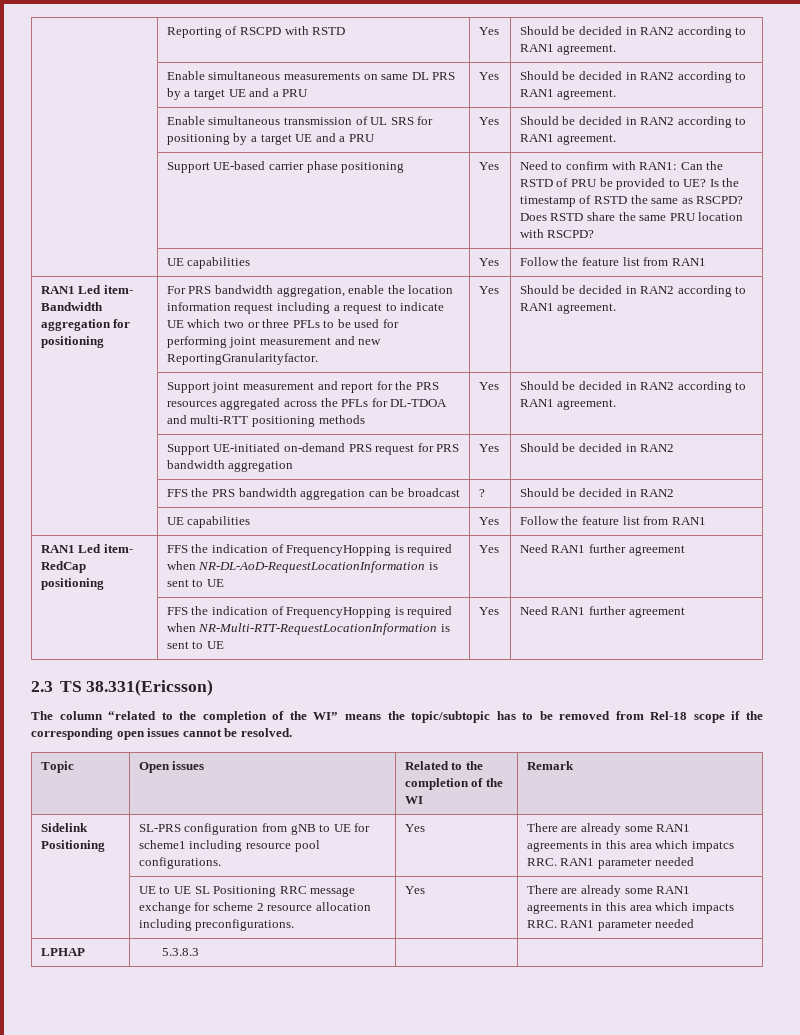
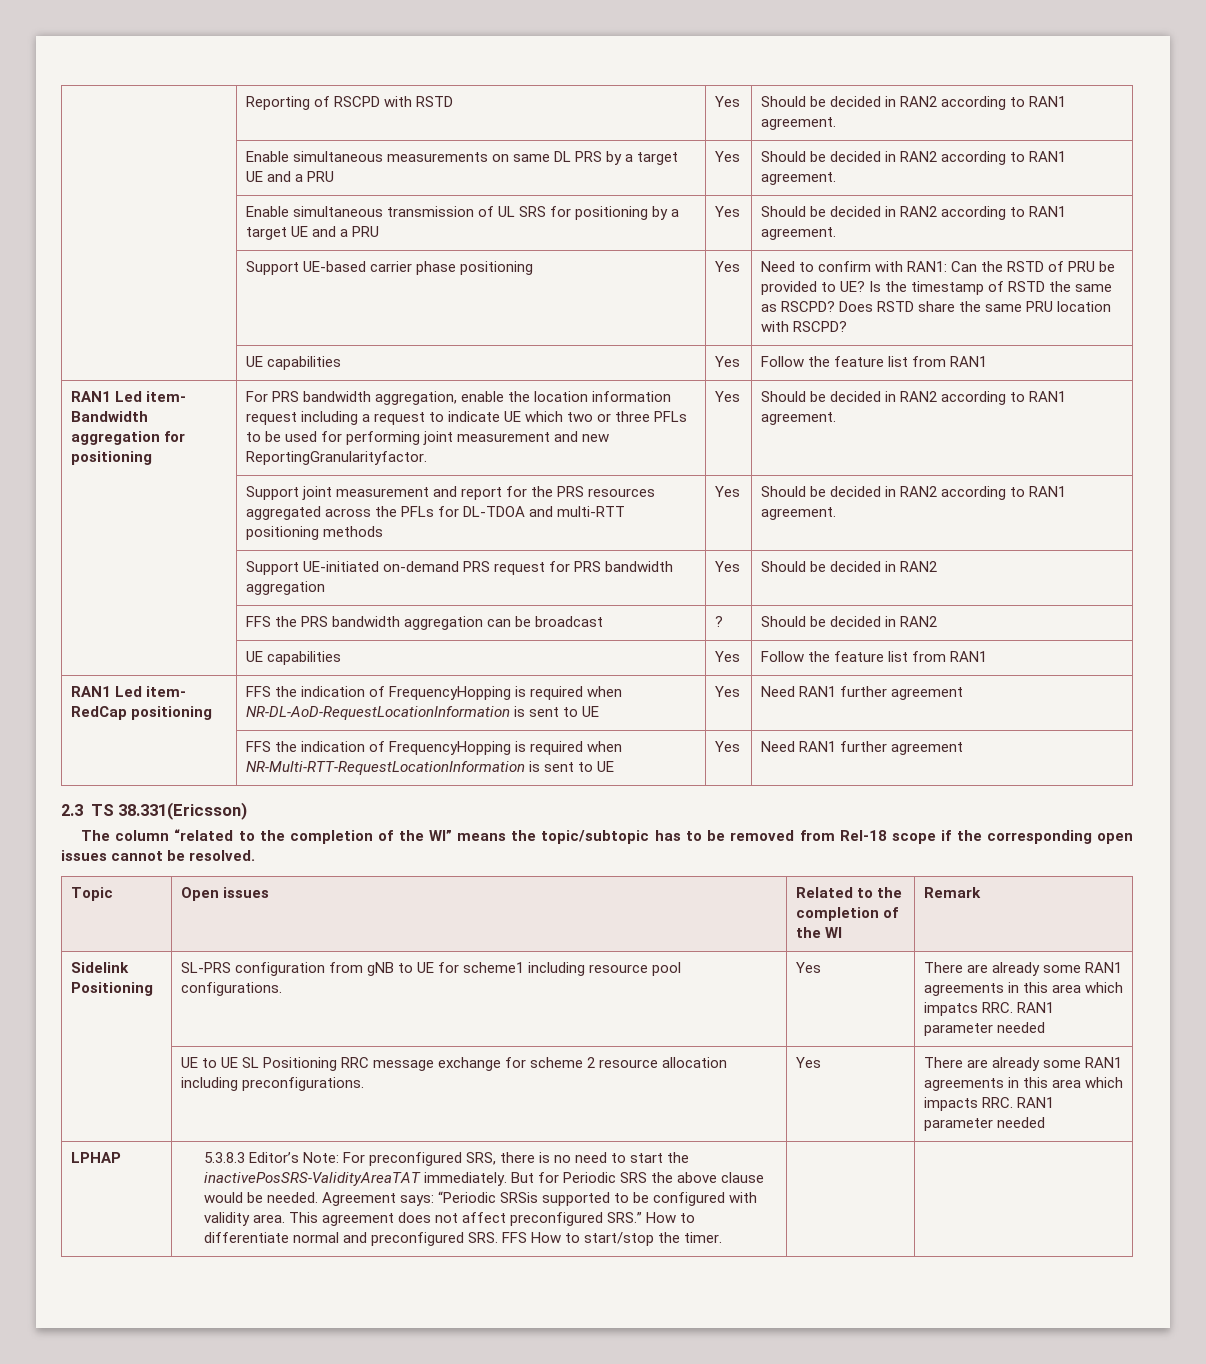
- 5.3.8.3
+ 5.3.8.3 Editor’s Note: For preconfigured SRS, there is no need to start the inactivePosSRS-ValidityAreaTAT immediately. But for Periodic SRS the above clause would be needed. Agreement says: “Periodic SRSis supported to be configured with validity area. This agreement does not affect preconfigured SRS.” How to differentiate normal and preconfigured SRS. FFS How to start/stop the timer.

